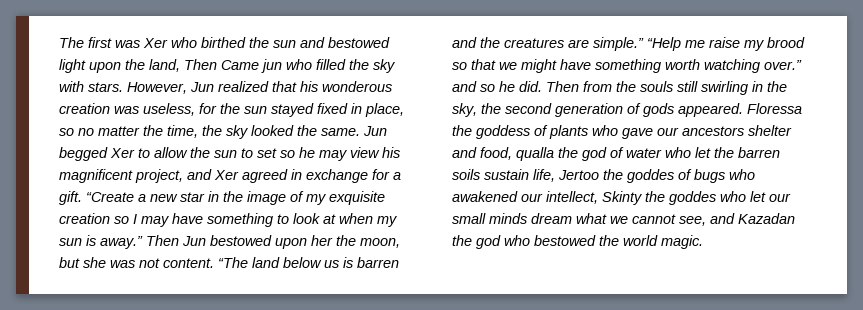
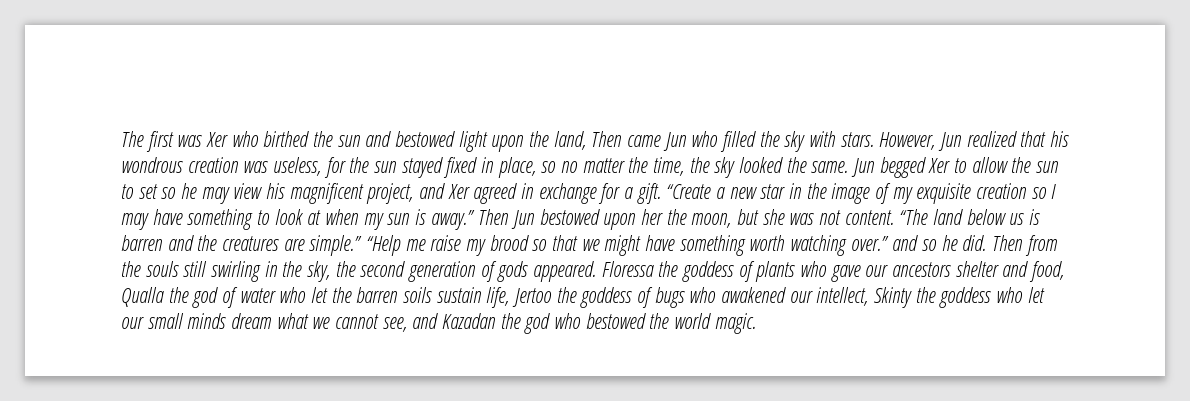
- The first was Xer who birthed the sun and bestowed light upon the land, Then Came jun who filled the sky with stars.
+ The first was Xer who birthed the sun and bestowed light upon the land, Then came Jun who filled the sky with stars.
- However, Jun realized that his wonderous creation was useless, for the sun stayed fixed in place, so no matter the time, the sky looked the same.
+ However, Jun realized that his wondrous creation was useless, for the sun stayed fixed in place, so no matter the time, the sky looked the same.
- Floressa the goddess of plants who gave our ancestors shelter and food, qualla the god of water who let the barren soils sustain life, Jertoo the goddes of bugs who awakened our intellect, Skinty the goddes who let our small minds dream what we cannot see, and Kazadan the god who bestowed the world magic.
+ Floressa the goddess of plants who gave our ancestors shelter and food, Qualla the god of water who let the barren soils sustain life, Jertoo the goddess of bugs who awakened our intellect, Skinty the goddess who let our small minds dream what we cannot see, and Kazadan the god who bestowed the world magic.

